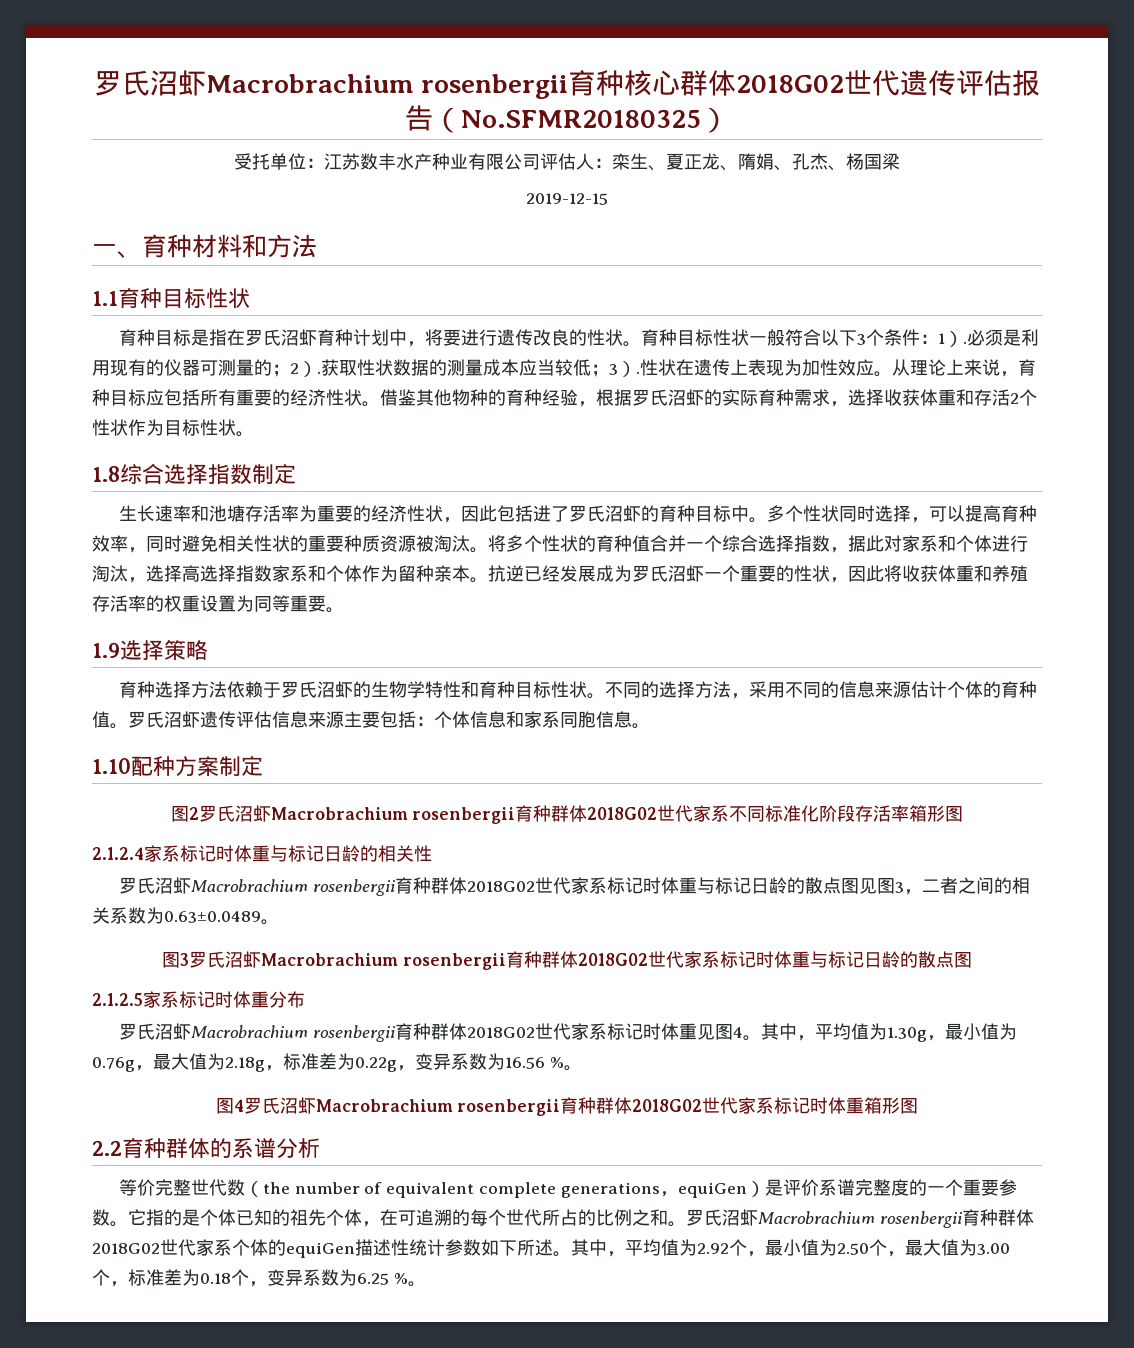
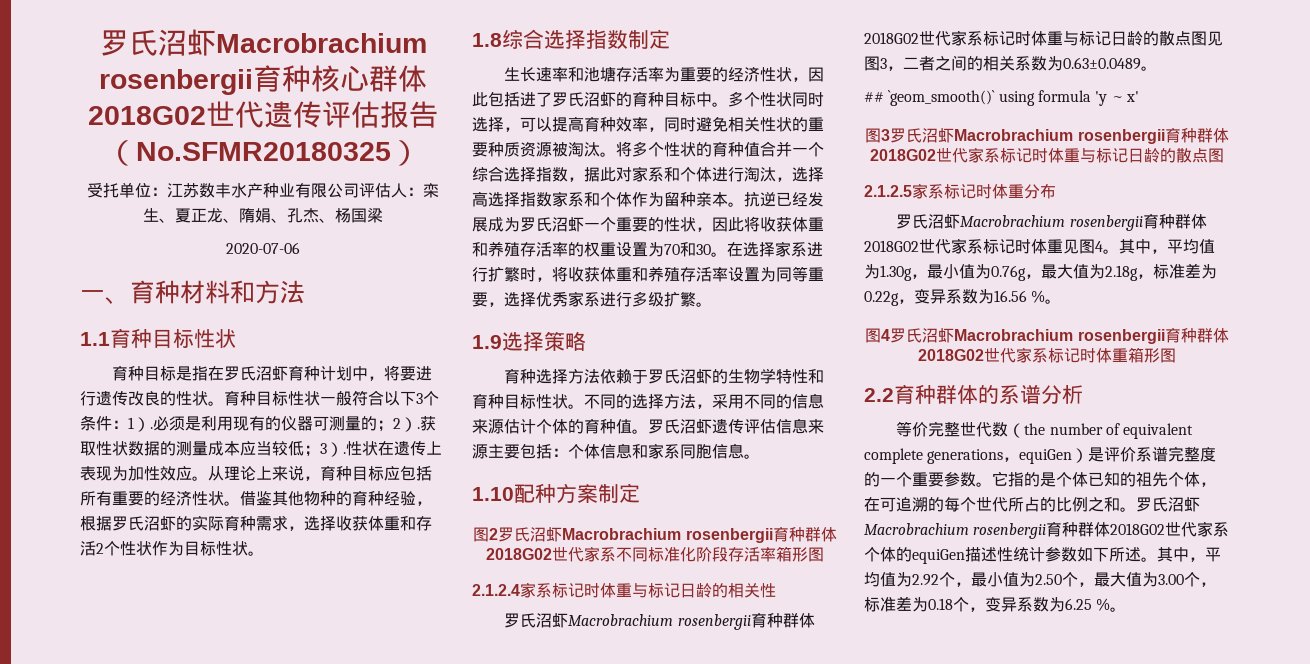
- 2019-12-15
+ 2020-07-06
- 抗逆已经发展成为罗氏沼虾一个重要的性状，因此将收获体重和养殖存活率的权重设置为同等重要。
+ 抗逆已经发展成为罗氏沼虾一个重要的性状，因此将收获体重和养殖存活率的权重设置为70和30。在选择家系进行扩繁时，将收获体重和养殖存活率设置为同等重要，选择优秀家系进行多级扩繁。
+ ## `geom_smooth()` using formula 'y ~ x'

